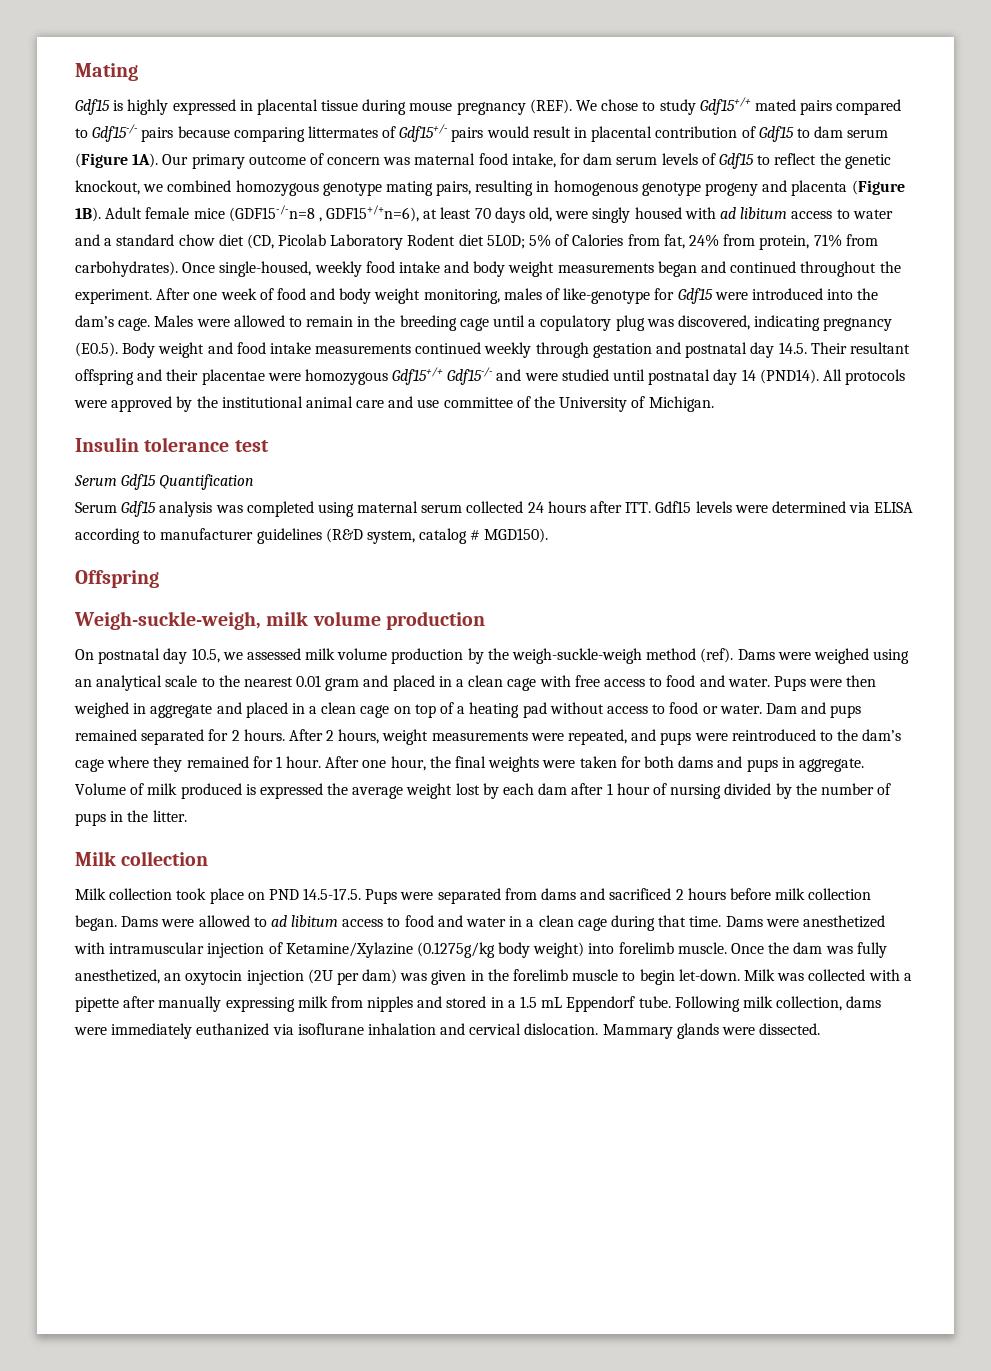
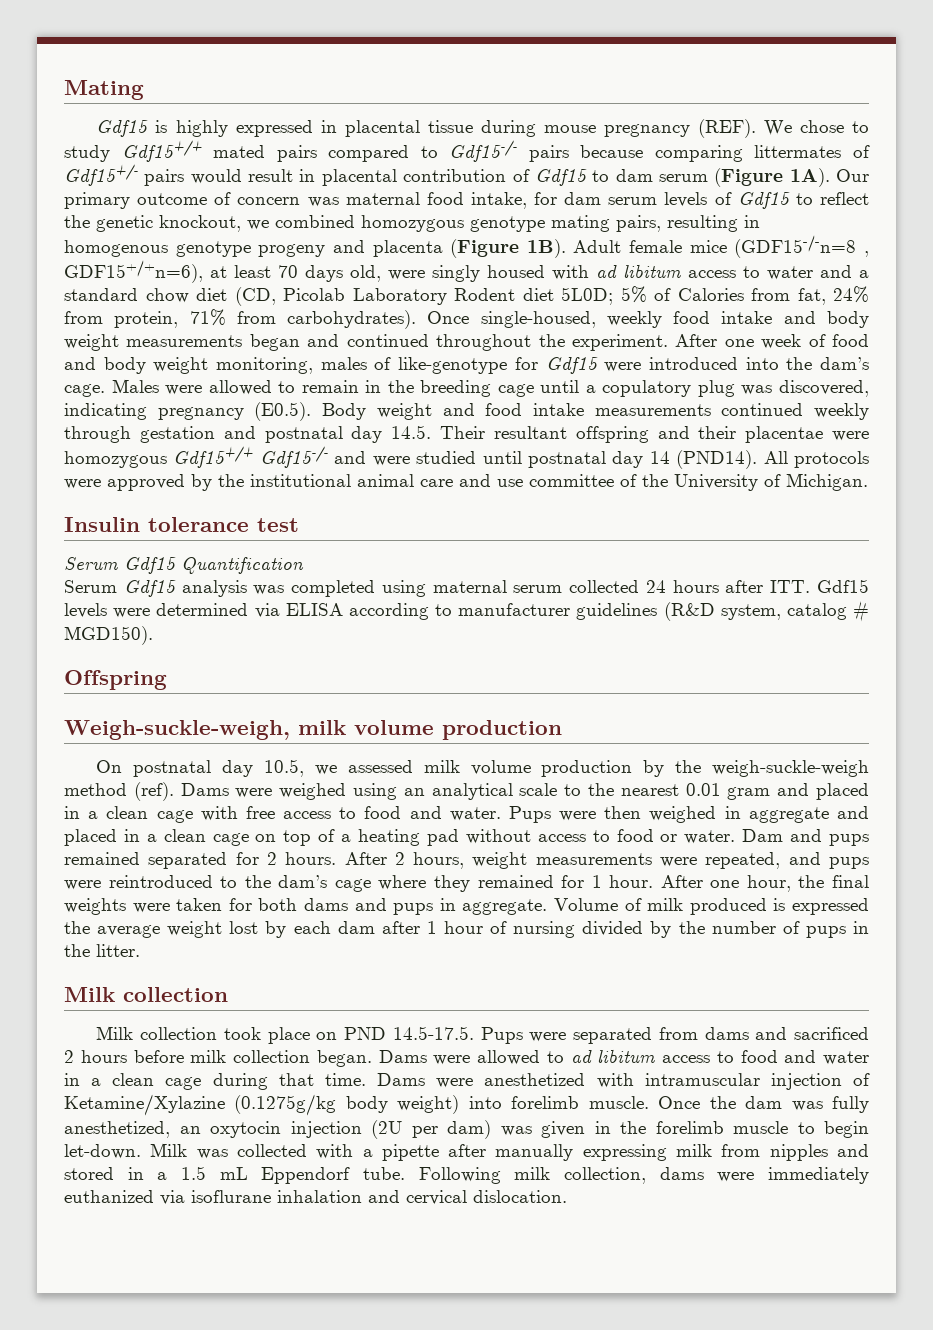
- Mammary glands were dissected.

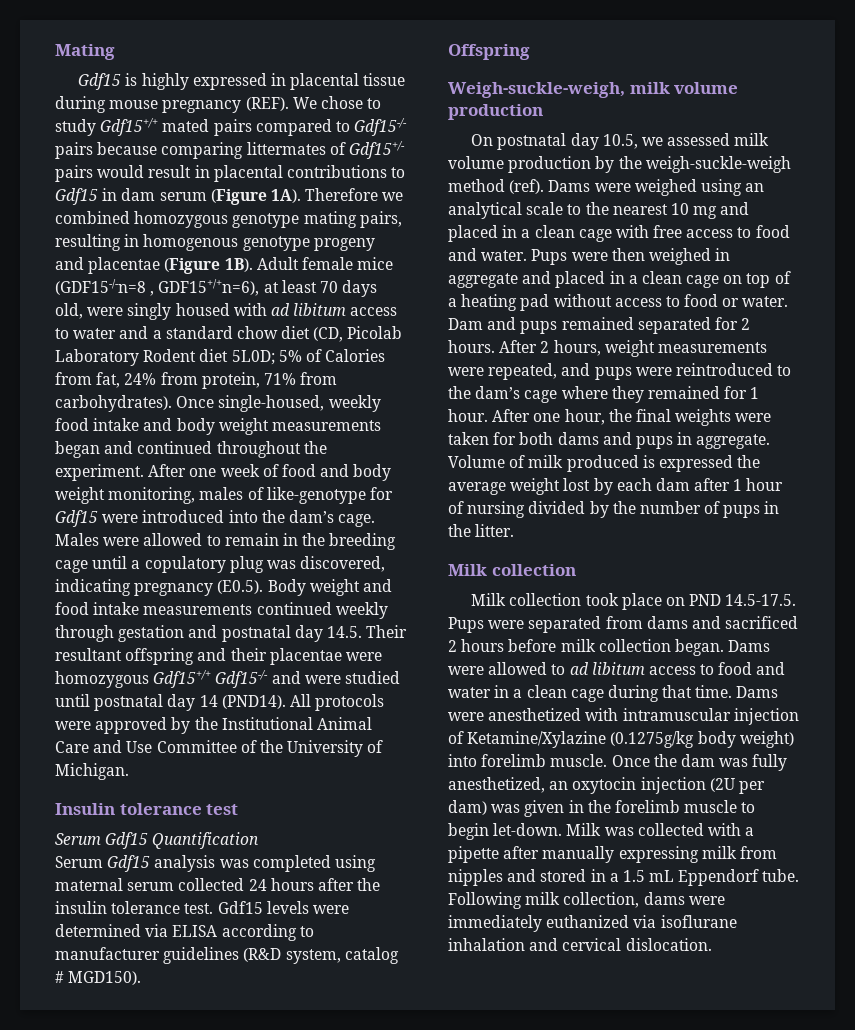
- We chose to study Gdf15+/+ mated pairs compared to Gdf15-/- pairs because comparing littermates of Gdf15+/- pairs would result in placental contribution of Gdf15 to dam serum (Figure 1A). Our primary outcome of concern was maternal food intake, for dam serum levels of Gdf15 to reflect the genetic knockout, we combined homozygous genotype mating pairs, resulting in homogenous genotype progeny and placenta (Figure 1B).
+ We chose to study Gdf15+/+ mated pairs compared to Gdf15-/- pairs because comparing littermates of Gdf15+/- pairs would result in placental contributions to Gdf15 in dam serum (Figure 1A). Therefore we combined homozygous genotype mating pairs, resulting in homogenous genotype progeny and placentae (Figure 1B).
- All protocols were approved by the institutional animal care and use committee of the University of Michigan.
+ All protocols were approved by the Institutional Animal Care and Use Committee of the University of Michigan.
- Serum Gdf15 analysis was completed using maternal serum collected 24 hours after ITT. Gdf15 levels were determined via ELISA according to manufacturer guidelines (R&D system, catalog # MGD150).
+ Serum Gdf15 analysis was completed using maternal serum collected 24 hours after the insulin tolerance test. Gdf15 levels were determined via ELISA according to manufacturer guidelines (R&D system, catalog # MGD150).
- Dams were weighed using an analytical scale to the nearest 0.01 gram and placed in a clean cage with free access to food and water.
+ Dams were weighed using an analytical scale to the nearest 10 mg and placed in a clean cage with free access to food and water.

